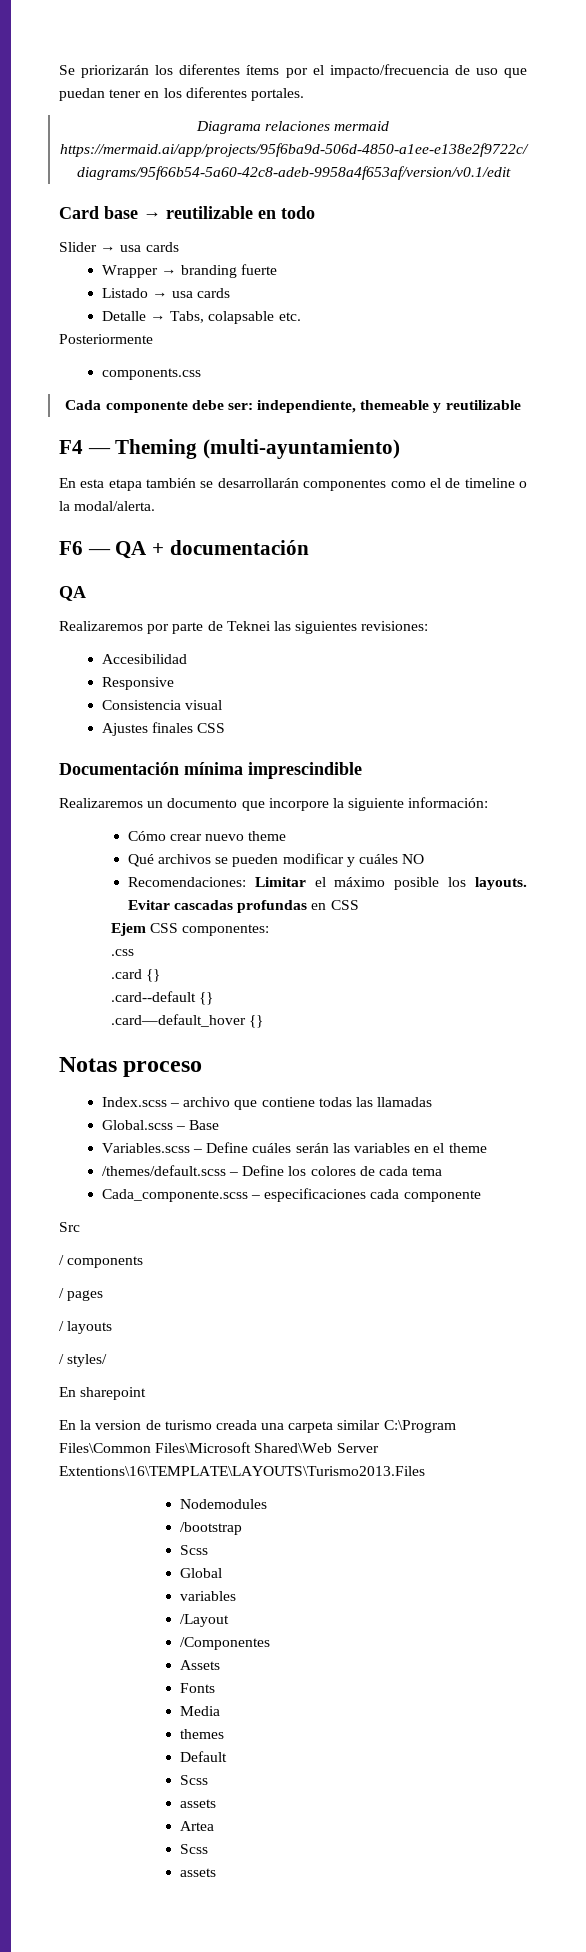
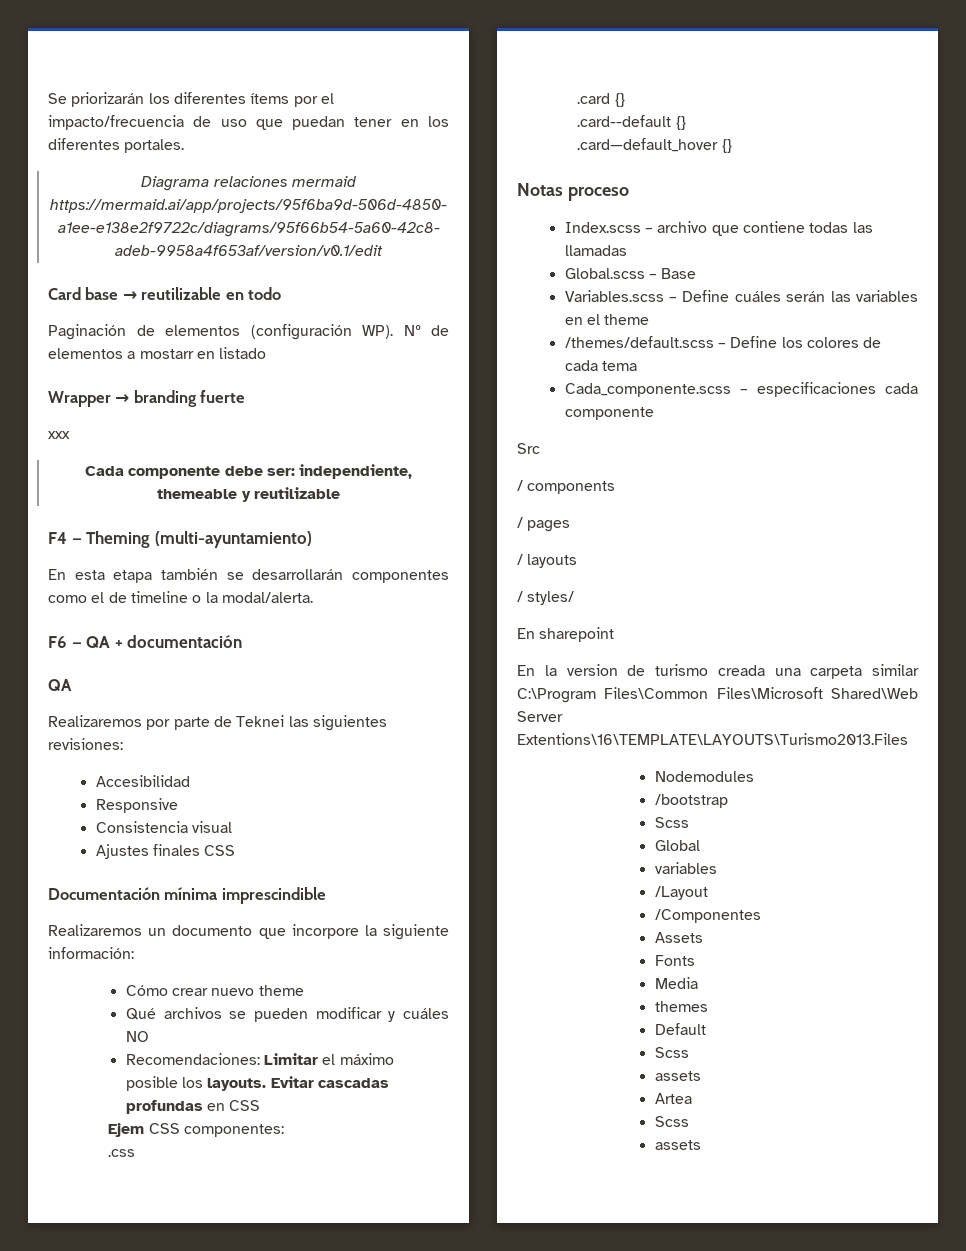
- Slider → usa cards
+ Paginación de elementos (configuración WP). Nº de elementos a mostarr en listado
  Wrapper → branding fuerte
- Listado → usa cards
- Detalle → Tabs, colapsable etc.
- Posteriormente
- components.css
+ xxx

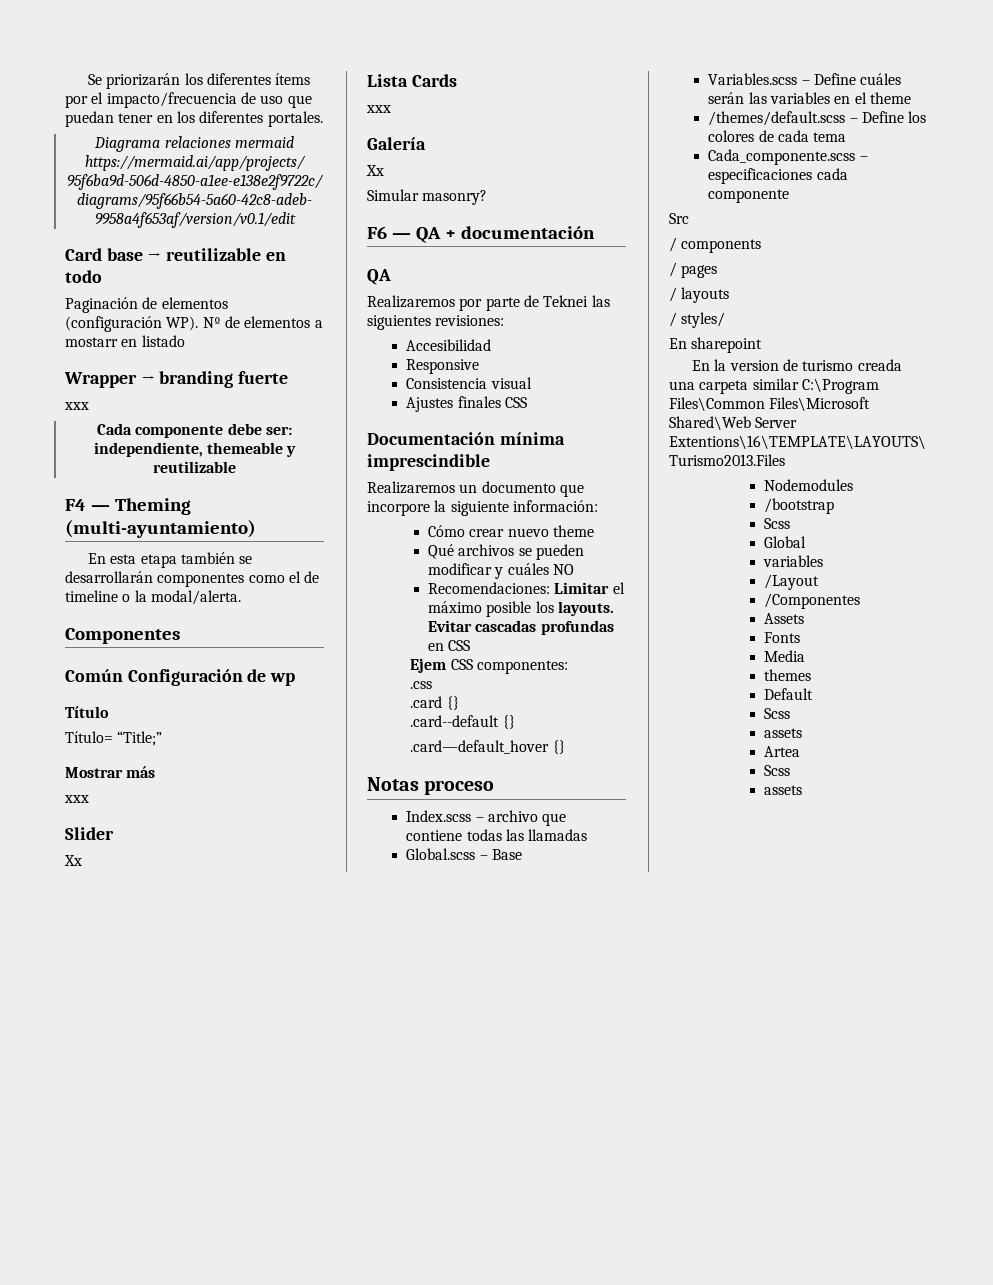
+ Componentes
+ Común Configuración de wp
+ Título
+ Título= “Title;”
+ Mostrar más
+ xxx
+ Slider
+ Xx
+ Lista Cards
+ xxx
+ Galería
+ Xx
+ Simular masonry?

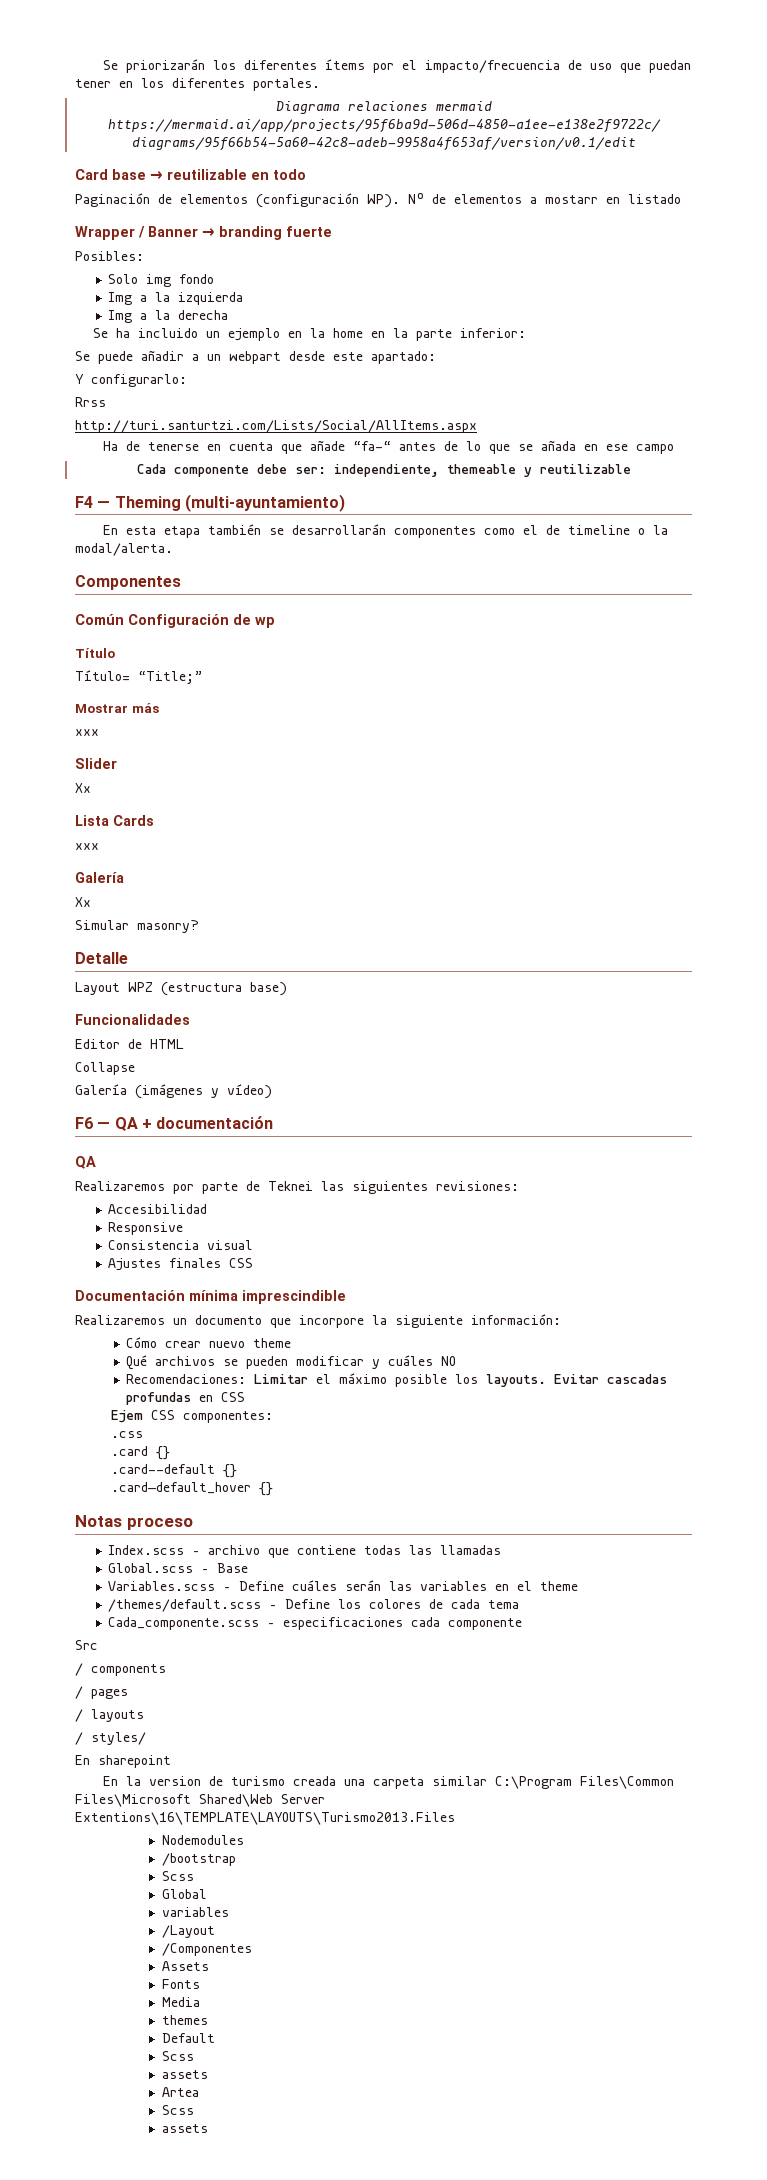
- Wrapper → branding fuerte
- xxx
+ Wrapper / Banner → branding fuerte
+ Posibles:
+ Solo img fondo
+ Img a la izquierda
+ Img a la derecha
+ Se ha incluido un ejemplo en la home en la parte inferior:
+ Se puede añadir a un webpart desde este apartado:
+ Y configurarlo:
+ Rrss
+ http://turi.santurtzi.com/Lists/Social/AllItems.aspx
+ Ha de tenerse en cuenta que añade “fa-“ antes de lo que se añada en ese campo
+ Detalle
+ Layout WPZ (estructura base)
+ Funcionalidades
+ Editor de HTML
+ Collapse
+ Galería (imágenes y vídeo)

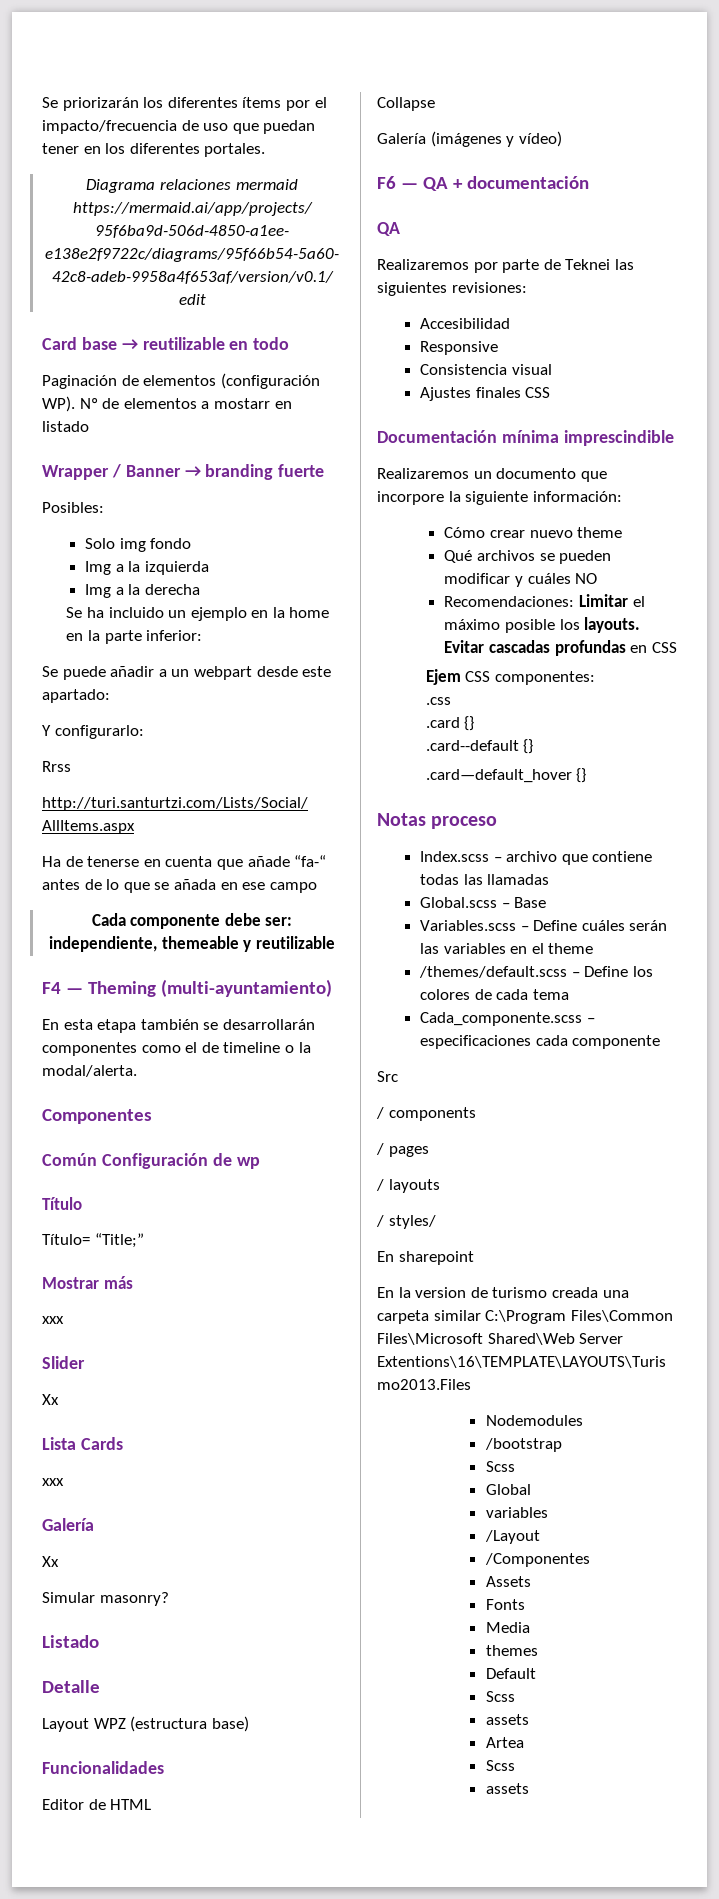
+ Listado

